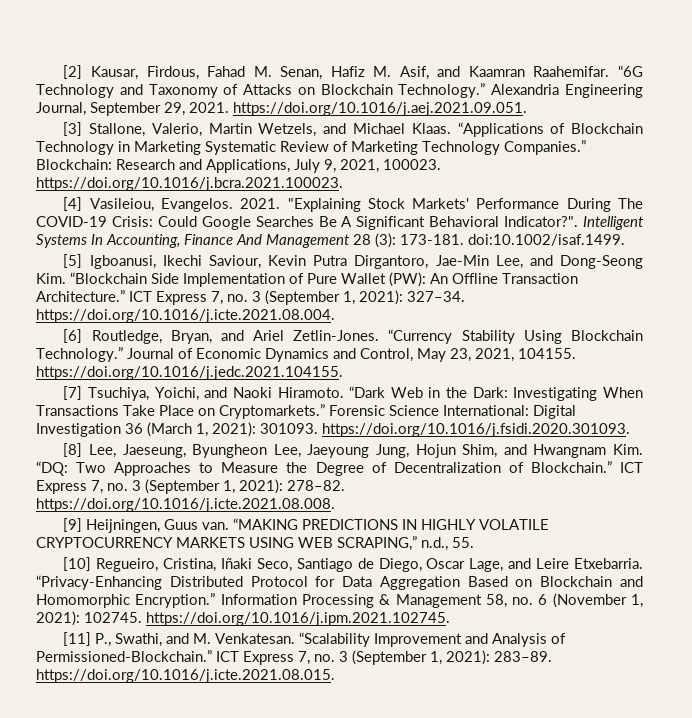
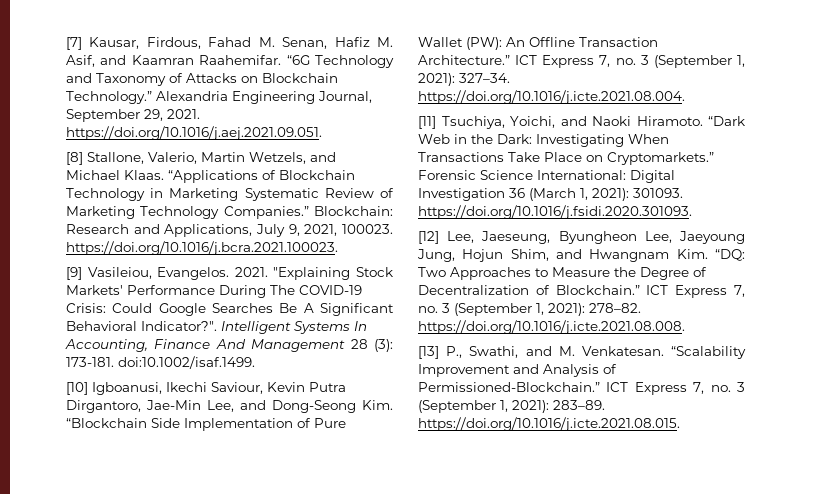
- [2] Kausar, Firdous, Fahad M. Senan, Hafiz M. Asif, and Kaamran Raahemifar.
+ [7] Kausar, Firdous, Fahad M. Senan, Hafiz M. Asif, and Kaamran Raahemifar.
- [3] Stallone, Valerio, Martin Wetzels, and Michael Klaas.
+ [8] Stallone, Valerio, Martin Wetzels, and Michael Klaas.
- [4] Vasileiou, Evangelos.
+ [9] Vasileiou, Evangelos.
- [5] Igboanusi, Ikechi Saviour, Kevin Putra Dirgantoro, Jae-Min Lee, and Dong-Seong Kim. “Blockchain Side Implementation of Pure Wallet (PW): An Offline Transaction Architecture.”
+ [10] Igboanusi, Ikechi Saviour, Kevin Putra Dirgantoro, Jae-Min Lee, and Dong-Seong Kim. “Blockchain Side Implementation of Pure Wallet (PW): An Offline Transaction Architecture.”
- [6] Routledge, Bryan, and Ariel Zetlin-Jones. “Currency Stability Using Blockchain Technology.” Journal of Economic Dynamics and Control, May 23, 2021, 104155. https://doi.org/10.1016/j.jedc.2021.104155.
- [7] Tsuchiya, Yoichi, and Naoki Hiramoto.
+ [11] Tsuchiya, Yoichi, and Naoki Hiramoto.
- [8] Lee, Jaeseung, Byungheon Lee, Jaeyoung Jung, Hojun Shim, and Hwangnam Kim. “DQ: Two Approaches to Measure the Degree of Decentralization of Blockchain.”
+ [12] Lee, Jaeseung, Byungheon Lee, Jaeyoung Jung, Hojun Shim, and Hwangnam Kim. “DQ: Two Approaches to Measure the Degree of Decentralization of Blockchain.”
- [9] Heijningen, Guus van. “MAKING PREDICTIONS IN HIGHLY VOLATILE CRYPTOCURRENCY MARKETS USING WEB SCRAPING,” n.d., 55.
- [10] Regueiro, Cristina, Iñaki Seco, Santiago de Diego, Oscar Lage, and Leire Etxebarria. “Privacy-Enhancing Distributed Protocol for Data Aggregation Based on Blockchain and Homomorphic Encryption.” Information Processing & Management 58, no. 6 (November 1, 2021): 102745. https://doi.org/10.1016/j.ipm.2021.102745.
- [11] P., Swathi, and M. Venkatesan.
+ [13] P., Swathi, and M. Venkatesan.

